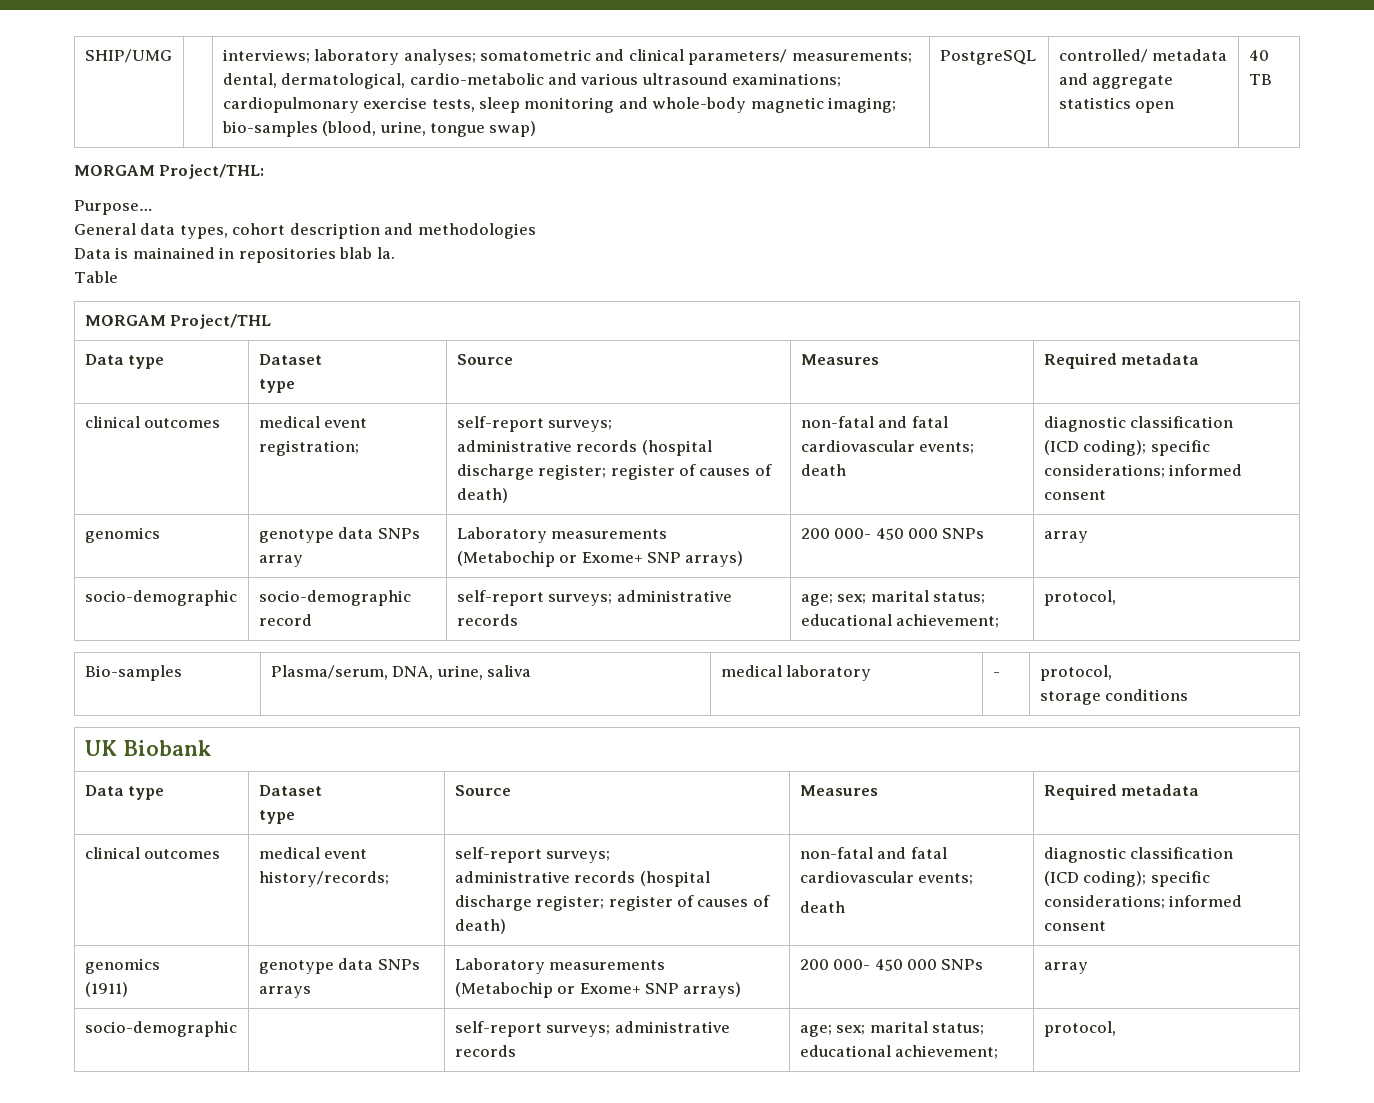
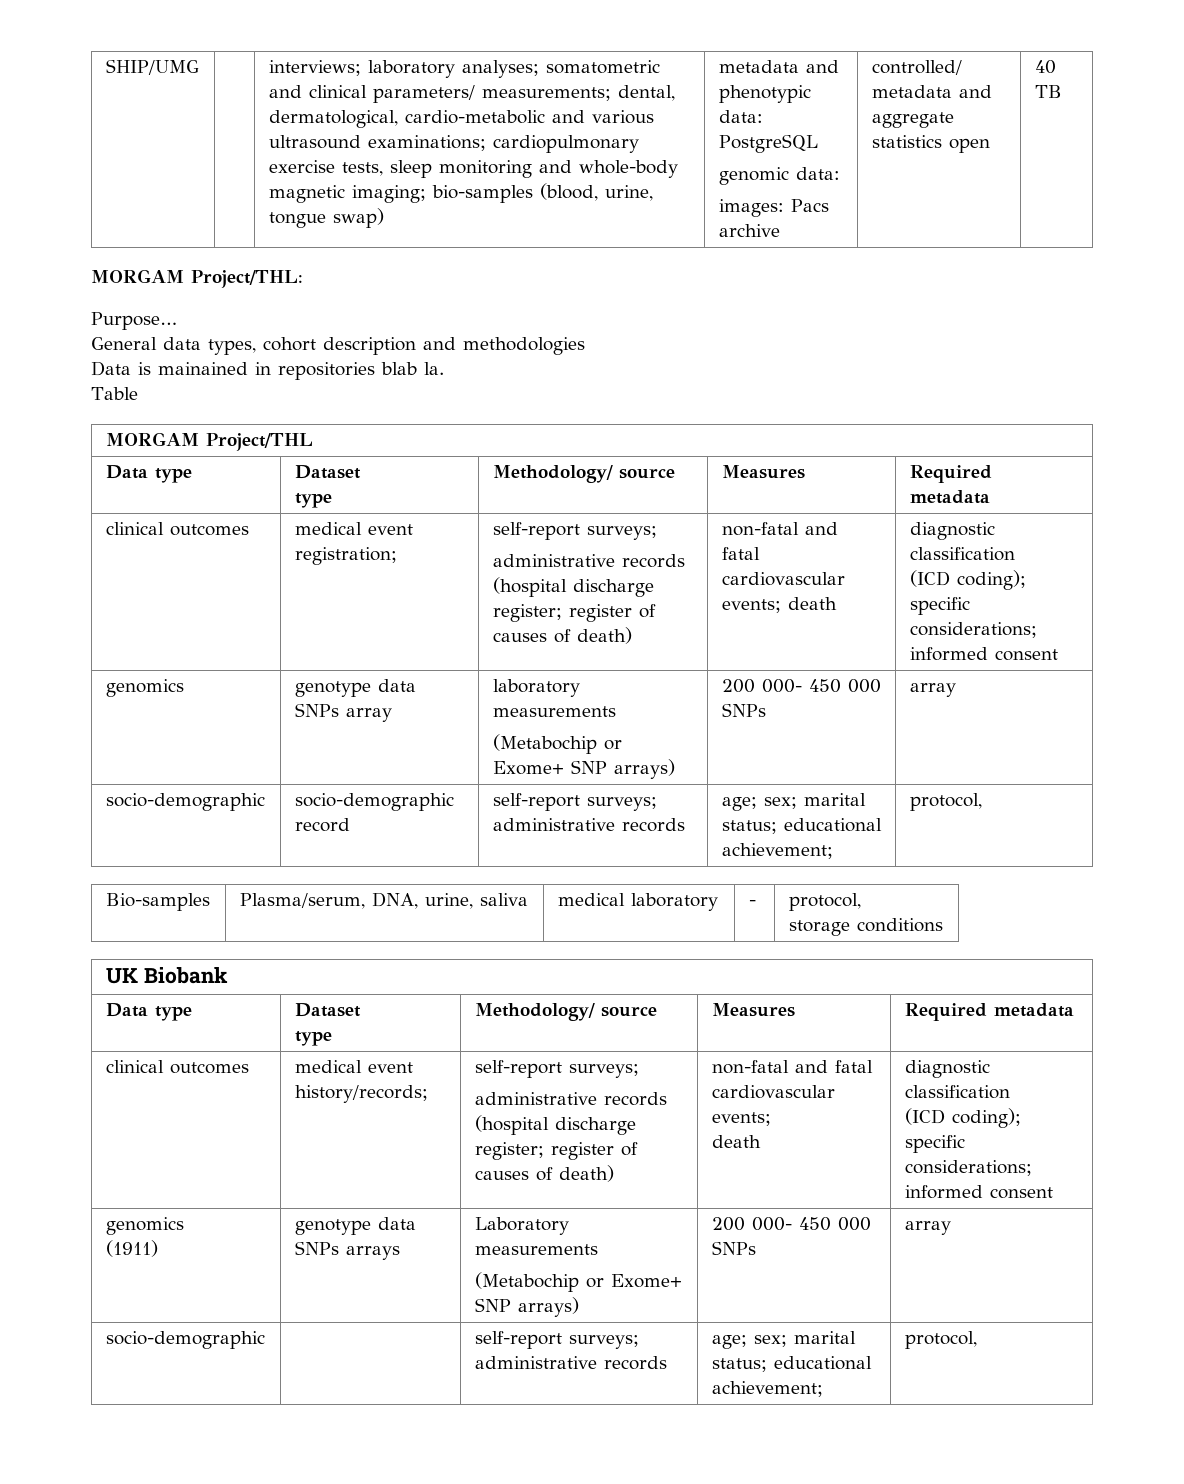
- PostgreSQL
+ metadata and phenotypic data: PostgreSQL
+ genomic data:
+ images: Pacs archive
  MORGAM Project/THL
  Data type | Dataset
- type | Source | Measures | Required metadata
+ type | Methodology/ source | Measures | Required metadata
- genomics | genotype data SNPs array | Laboratory measurements
+ genomics | genotype data SNPs array | laboratory measurements
  UK Biobank
  Data type | Dataset
- type | Source | Measures | Required metadata
+ type | Methodology/ source | Measures | Required metadata

